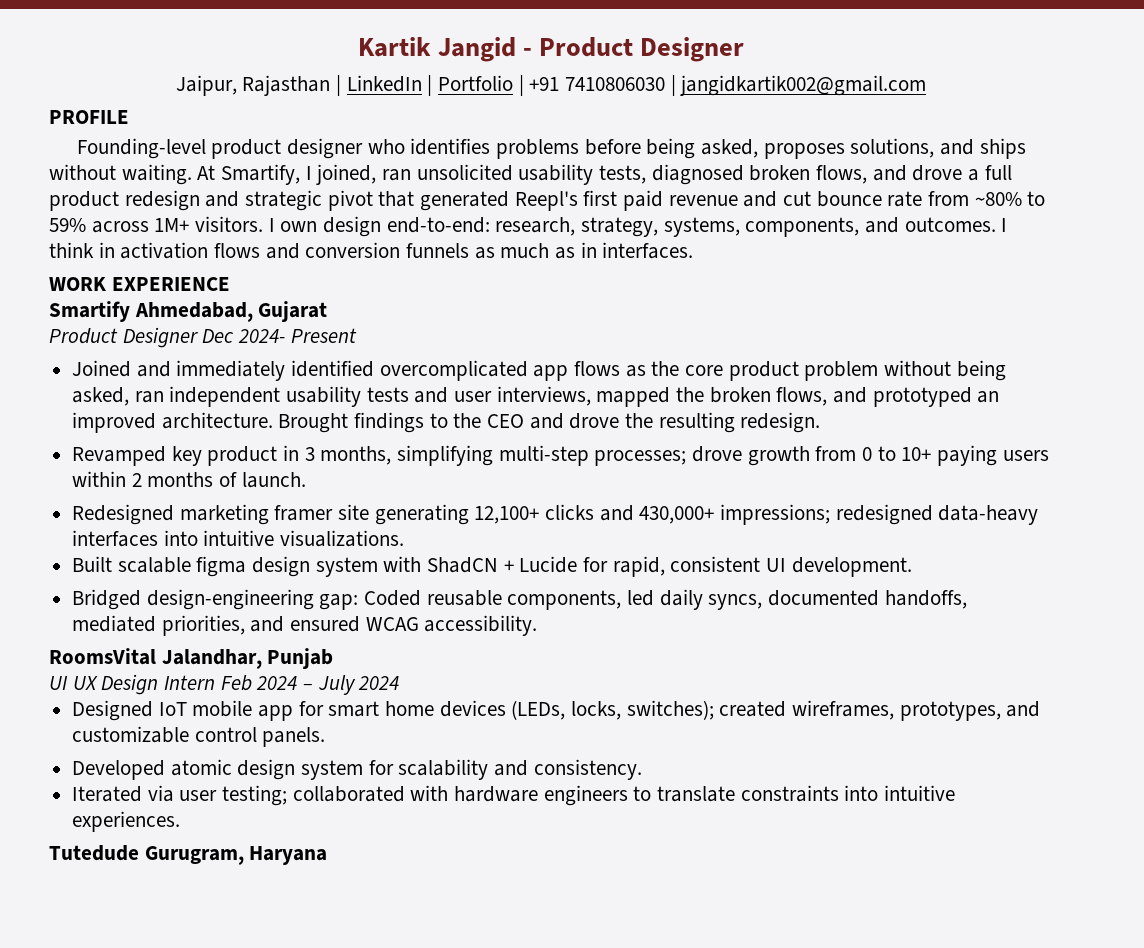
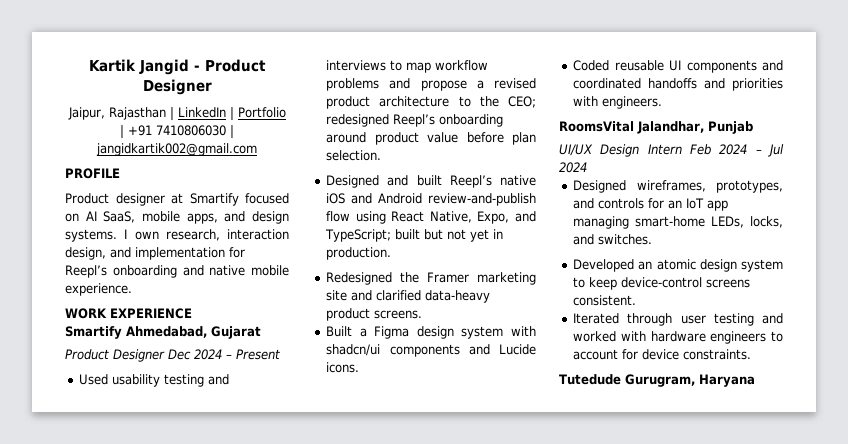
- Founding-level product designer who identifies problems before being asked, proposes solutions, and ships without waiting. At Smartify, I joined, ran unsolicited usability tests, diagnosed broken flows, and drove a full product redesign and strategic pivot that generated Reepl's first paid revenue and cut bounce rate from ~80% to 59% across 1M+ visitors. I own design end-to-end: research, strategy, systems, components, and outcomes. I think in activation flows and conversion funnels as much as in interfaces.
+ Product designer at Smartify focused on AI SaaS, mobile apps, and design systems. I own research, interaction design, and implementation for Reepl’s onboarding and native mobile experience.
- Product Designer Dec 2024- Present
+ Product Designer Dec 2024 – Present
- Joined and immediately identified overcomplicated app flows as the core product problem without being asked, ran independent usability tests and user interviews, mapped the broken flows, and prototyped an improved architecture. Brought findings to the CEO and drove the resulting redesign.
- Revamped key product in 3 months, simplifying multi-step processes; drove growth from 0 to 10+ paying users within 2 months of launch.
- Redesigned marketing framer site generating 12,100+ clicks and 430,000+ impressions; redesigned data-heavy interfaces into intuitive visualizations.
+ Used usability testing and interviews to map workflow problems and propose a revised product architecture to the CEO; redesigned Reepl’s onboarding around product value before plan selection.
+ Designed and built Reepl’s native iOS and Android review-and-publish flow using React Native, Expo, and TypeScript; built but not yet in production.
+ Redesigned the Framer marketing site and clarified data-heavy product screens.
- Built scalable figma design system with ShadCN + Lucide for rapid, consistent UI development.
- Bridged design-engineering gap: Coded reusable components, led daily syncs, documented handoffs, mediated priorities, and ensured WCAG accessibility.
+ Built a Figma design system with shadcn/ui components and Lucide icons.
+ Coded reusable UI components and coordinated handoffs and priorities with engineers.
- UI UX Design Intern Feb 2024 – July 2024
+ UI/UX Design Intern Feb 2024 – Jul 2024
- Designed IoT mobile app for smart home devices (LEDs, locks, switches); created wireframes, prototypes, and customizable control panels.
+ Designed wireframes, prototypes, and controls for an IoT app managing smart-home LEDs, locks, and switches.
- Developed atomic design system for scalability and consistency.
- Iterated via user testing; collaborated with hardware engineers to translate constraints into intuitive experiences.
+ Developed an atomic design system to keep device-control screens consistent.
+ Iterated through user testing and worked with hardware engineers to account for device constraints.

